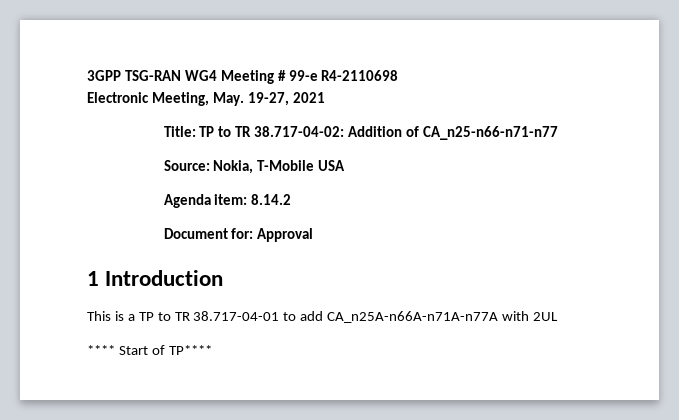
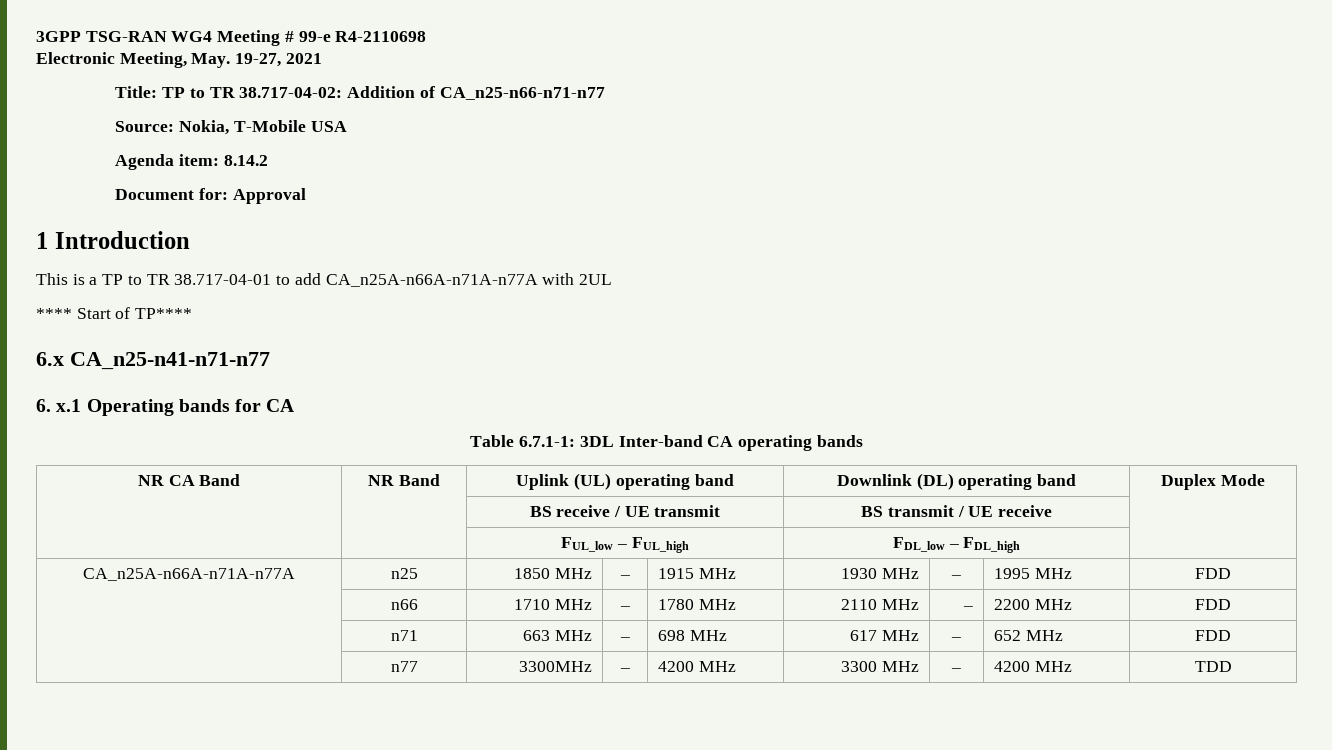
+ 6.x CA_n25-n41-n71-n77
+ 6. x.1 Operating bands for CA
+ Table 6.7.1-1: 3DL Inter-band CA operating bands
+ NR CA Band | NR Band | Uplink (UL) operating band | Downlink (DL) operating band | Duplex Mode
+ | | BS receive / UE transmit | BS transmit / UE receive |
+ | | FUL_low – FUL_high | FDL_low – FDL_high |
+ CA_n25A-n66A-n71A-n77A | n25 | 1850 MHz | – | 1915 MHz | 1930 MHz | – | 1995 MHz | FDD
+ | n66 | 1710 MHz | – | 1780 MHz | 2110 MHz | – | 2200 MHz | FDD
+ | n71 | 663 MHz | – | 698 MHz | 617 MHz | – | 652 MHz | FDD
+ | n77 | 3300MHz | – | 4200 MHz | 3300 MHz | – | 4200 MHz | TDD

